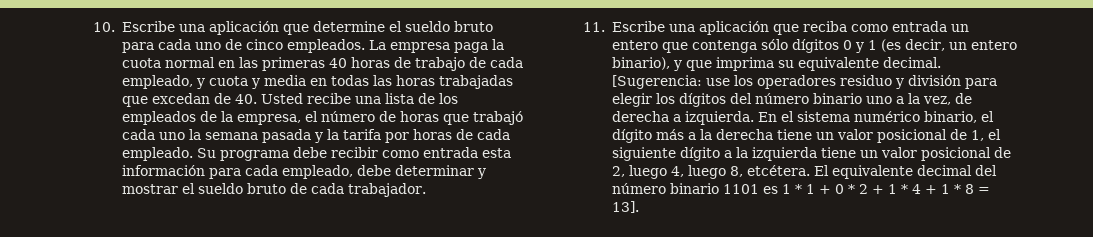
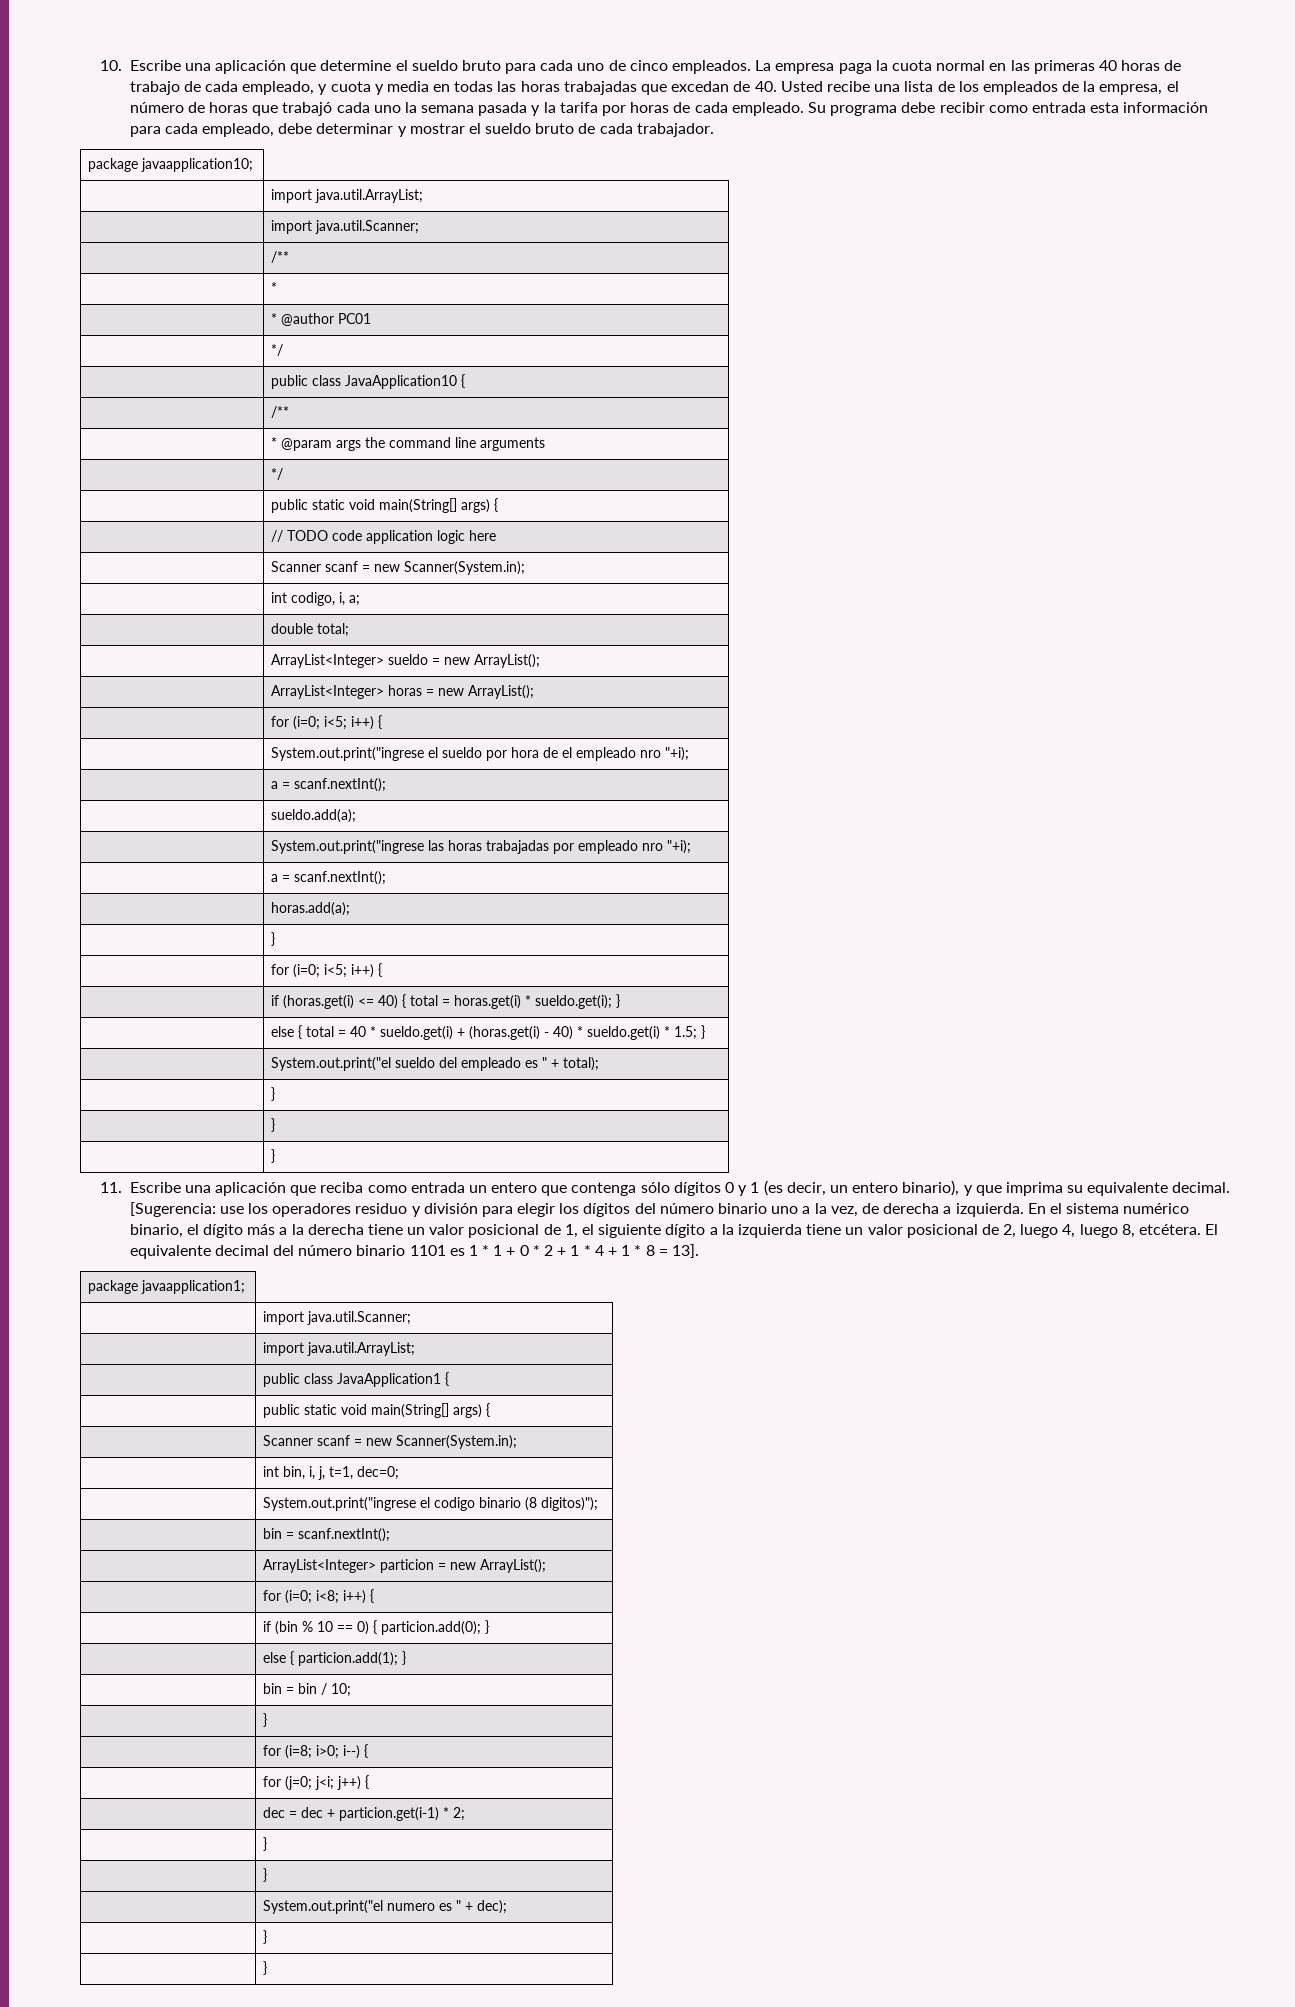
+ package javaapplication10;
+ | import java.util.ArrayList;
+ | import java.util.Scanner;
+ | /**
+ | *
+ | * @author PC01
+ | */
+ | public class JavaApplication10 {
+ | /**
+ | * @param args the command line arguments
+ | */
+ | public static void main(String[] args) {
+ | // TODO code application logic here
+ | Scanner scanf = new Scanner(System.in);
+ | int codigo, i, a;
+ | double total;
+ | ArrayList<Integer> sueldo = new ArrayList();
+ | ArrayList<Integer> horas = new ArrayList();
+ | for (i=0; i<5; i++) {
+ | System.out.print("ingrese el sueldo por hora de el empleado nro "+i);
+ | a = scanf.nextInt();
+ | sueldo.add(a);
+ | System.out.print("ingrese las horas trabajadas por empleado nro "+i);
+ | a = scanf.nextInt();
+ | horas.add(a);
+ | }
+ | for (i=0; i<5; i++) {
+ | if (horas.get(i) <= 40) { total = horas.get(i) * sueldo.get(i); }
+ | else { total = 40 * sueldo.get(i) + (horas.get(i) - 40) * sueldo.get(i) * 1.5; }
+ | System.out.print("el sueldo del empleado es " + total);
+ | }
+ | }
+ | }
+ package javaapplication1;
+ | import java.util.Scanner;
+ | import java.util.ArrayList;
+ | public class JavaApplication1 {
+ | public static void main(String[] args) {
+ | Scanner scanf = new Scanner(System.in);
+ | int bin, i, j, t=1, dec=0;
+ | System.out.print("ingrese el codigo binario (8 digitos)");
+ | bin = scanf.nextInt();
+ | ArrayList<Integer> particion = new ArrayList();
+ | for (i=0; i<8; i++) {
+ | if (bin % 10 == 0) { particion.add(0); }
+ | else { particion.add(1); }
+ | bin = bin / 10;
+ | }
+ | for (i=8; i>0; i--) {
+ | for (j=0; j<i; j++) {
+ | dec = dec + particion.get(i-1) * 2;
+ | }
+ | }
+ | System.out.print("el numero es " + dec);
+ | }
+ | }

